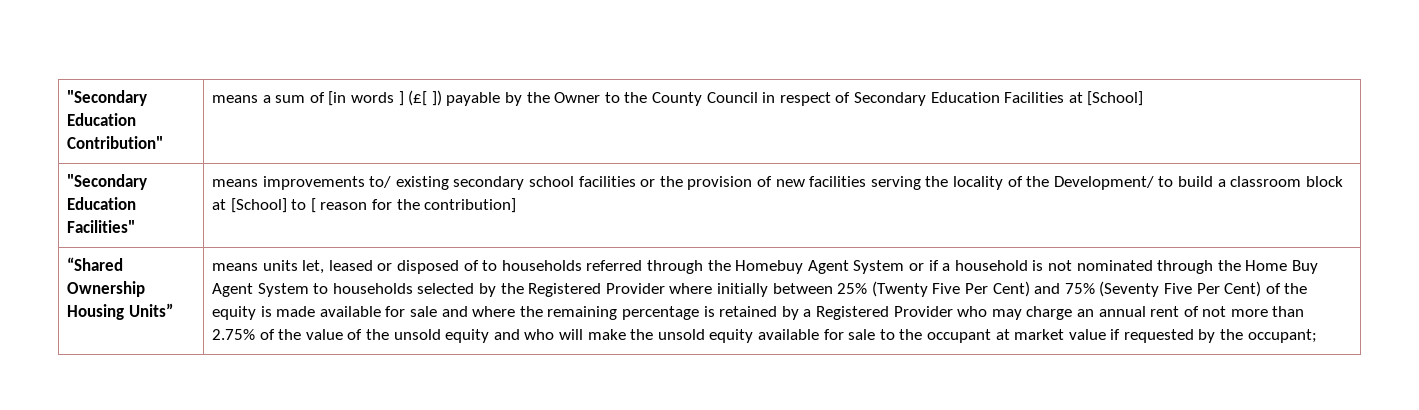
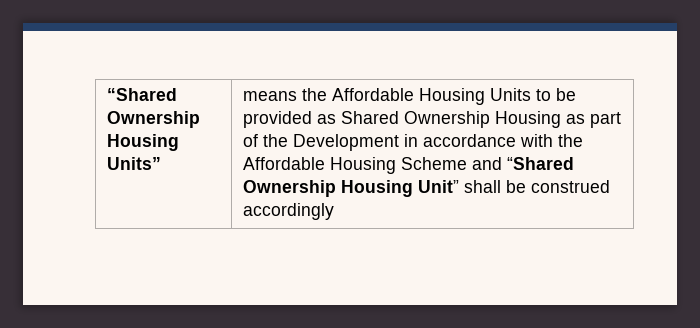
- "Secondary Education Contribution" | means a sum of [in words ] (£[ ]) payable by the Owner to the County Council in respect of Secondary Education Facilities at [School]
- "Secondary Education Facilities" | means improvements to/ existing secondary school facilities or the provision of new facilities serving the locality of the Development/ to build a classroom block at [School] to [ reason for the contribution]
- “Shared Ownership Housing Units” | means units let, leased or disposed of to households referred through the Homebuy Agent System or if a household is not nominated through the Home Buy Agent System to households selected by the Registered Provider where initially between 25% (Twenty Five Per Cent) and 75% (Seventy Five Per Cent) of the equity is made available for sale and where the remaining percentage is retained by a Registered Provider who may charge an annual rent of not more than 2.75% of the value of the unsold equity and who will make the unsold equity available for sale to the occupant at market value if requested by the occupant;
+ “Shared Ownership Housing Units” | means the Affordable Housing Units to be provided as Shared Ownership Housing as part of the Development in accordance with the Affordable Housing Scheme and “Shared Ownership Housing Unit” shall be construed accordingly

